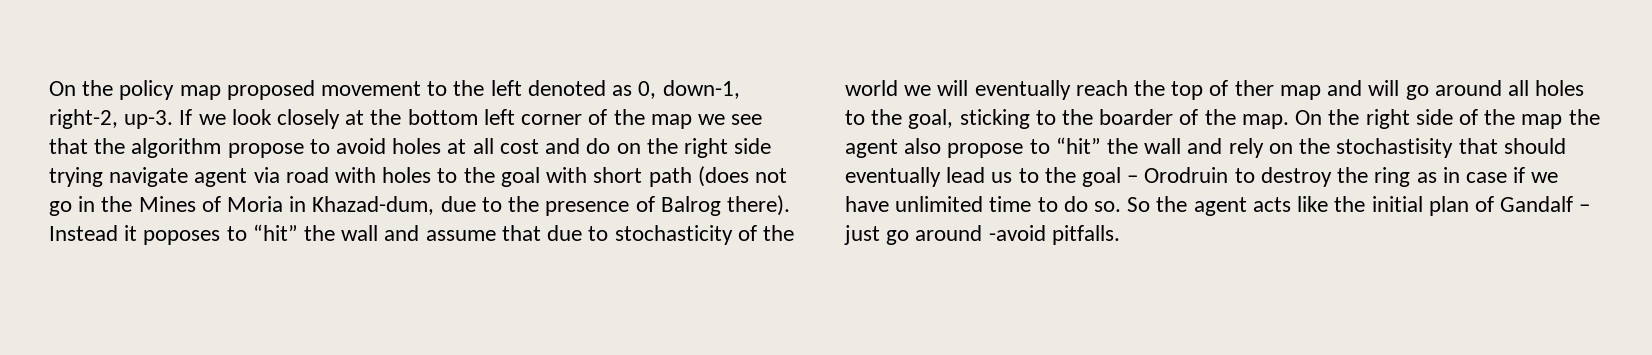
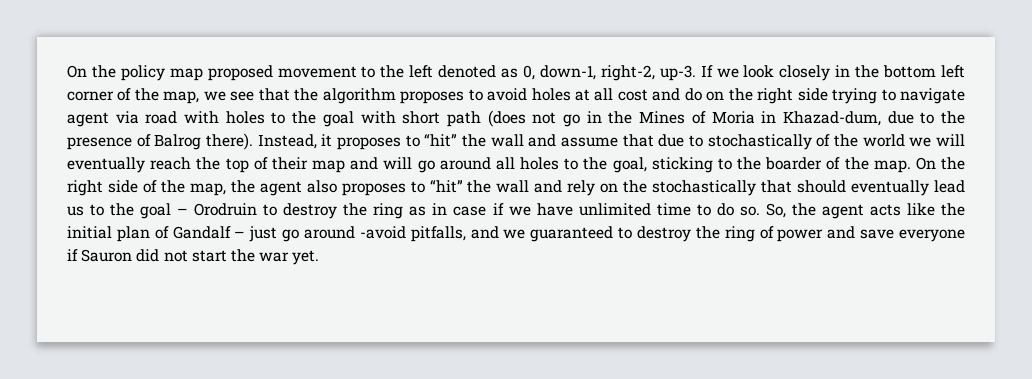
- If we look closely at the bottom left corner of the map we see that the algorithm propose to avoid holes at all cost and do on the right side trying navigate agent via road with holes to the goal with short path (does not go in the Mines of Moria in Khazad-dum, due to the presence of Balrog there).
+ If we look closely in the bottom left corner of the map, we see that the algorithm proposes to avoid holes at all cost and do on the right side trying to navigate agent via road with holes to the goal with short path (does not go in the Mines of Moria in Khazad-dum, due to the presence of Balrog there).
- Instead it poposes to “hit” the wall and assume that due to stochasticity of the world we will eventually reach the top of ther map and will go around all holes to the goal, sticking to the boarder of the map.
+ Instead, it proposes to “hit” the wall and assume that due to stochastically of the world we will eventually reach the top of their map and will go around all holes to the goal, sticking to the boarder of the map.
- On the right side of the map the agent also propose to “hit” the wall and rely on the stochastisity that should eventually lead us to the goal – Orodruin to destroy the ring as in case if we have unlimited time to do so.
+ On the right side of the map, the agent also proposes to “hit” the wall and rely on the stochastically that should eventually lead us to the goal – Orodruin to destroy the ring as in case if we have unlimited time to do so.
- So the agent acts like the initial plan of Gandalf – just go around -avoid pitfalls.
+ So, the agent acts like the initial plan of Gandalf – just go around -avoid pitfalls, and we guaranteed to destroy the ring of power and save everyone if Sauron did not start the war yet.

